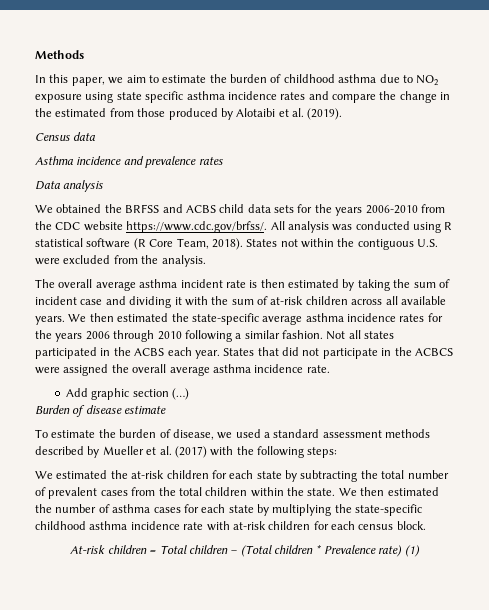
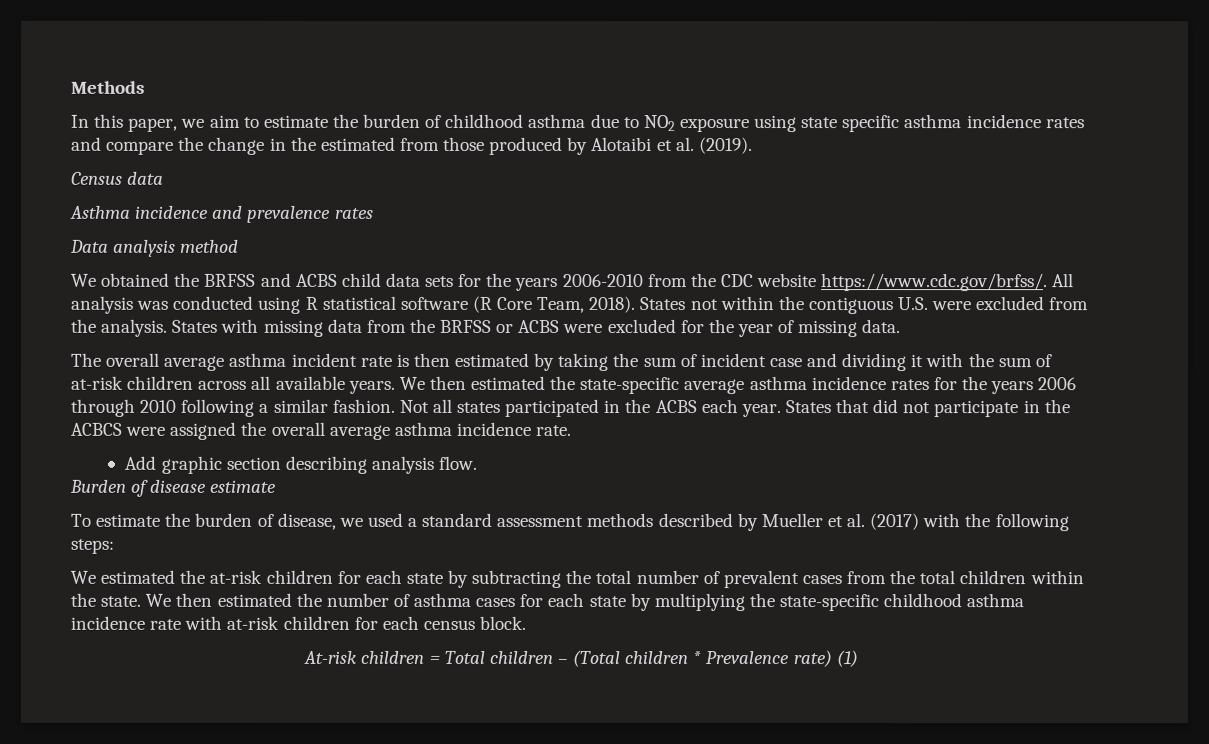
- Data analysis
+ Data analysis method
+ States with missing data from the BRFSS or ACBS were excluded for the year of missing data.
- Add graphic section (…)
+ Add graphic section describing analysis flow.

